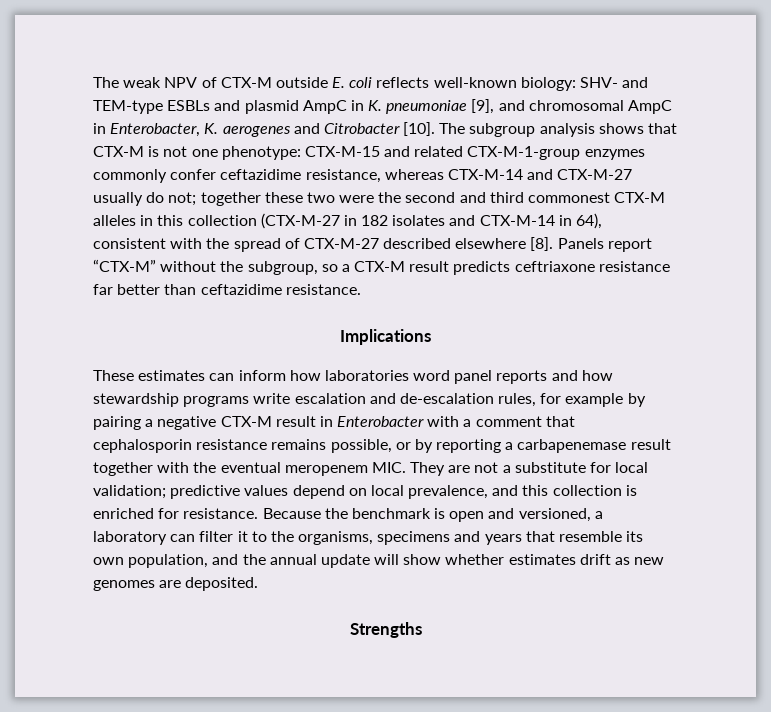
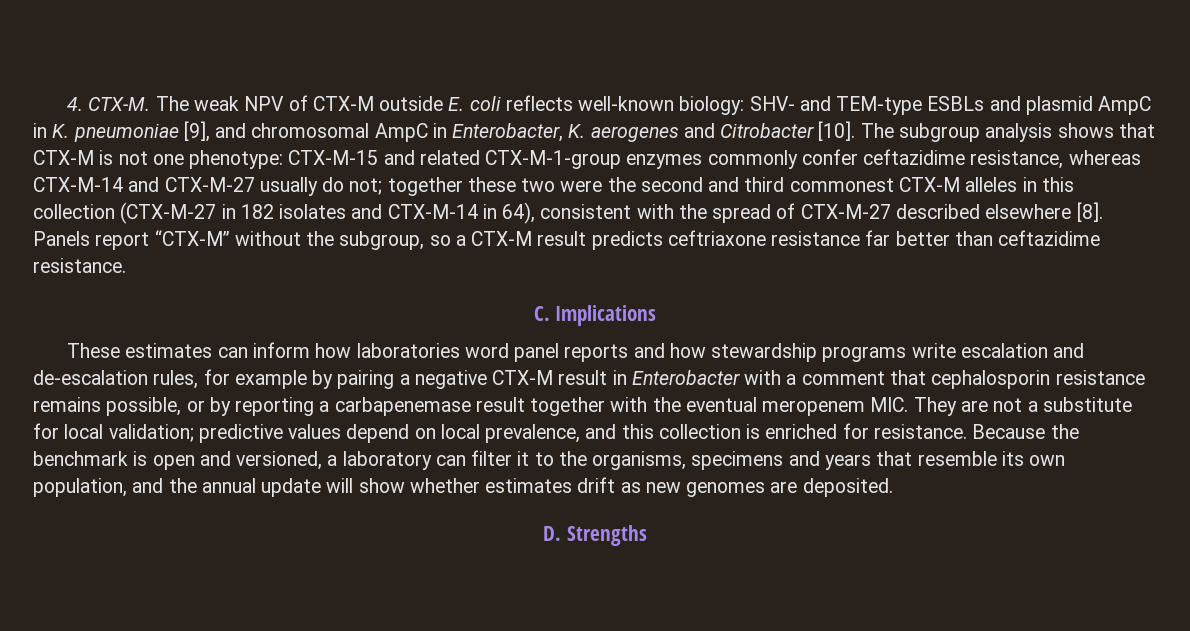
+ 4. CTX-M.
- Implications
+ C. Implications
- Strengths
+ D. Strengths

